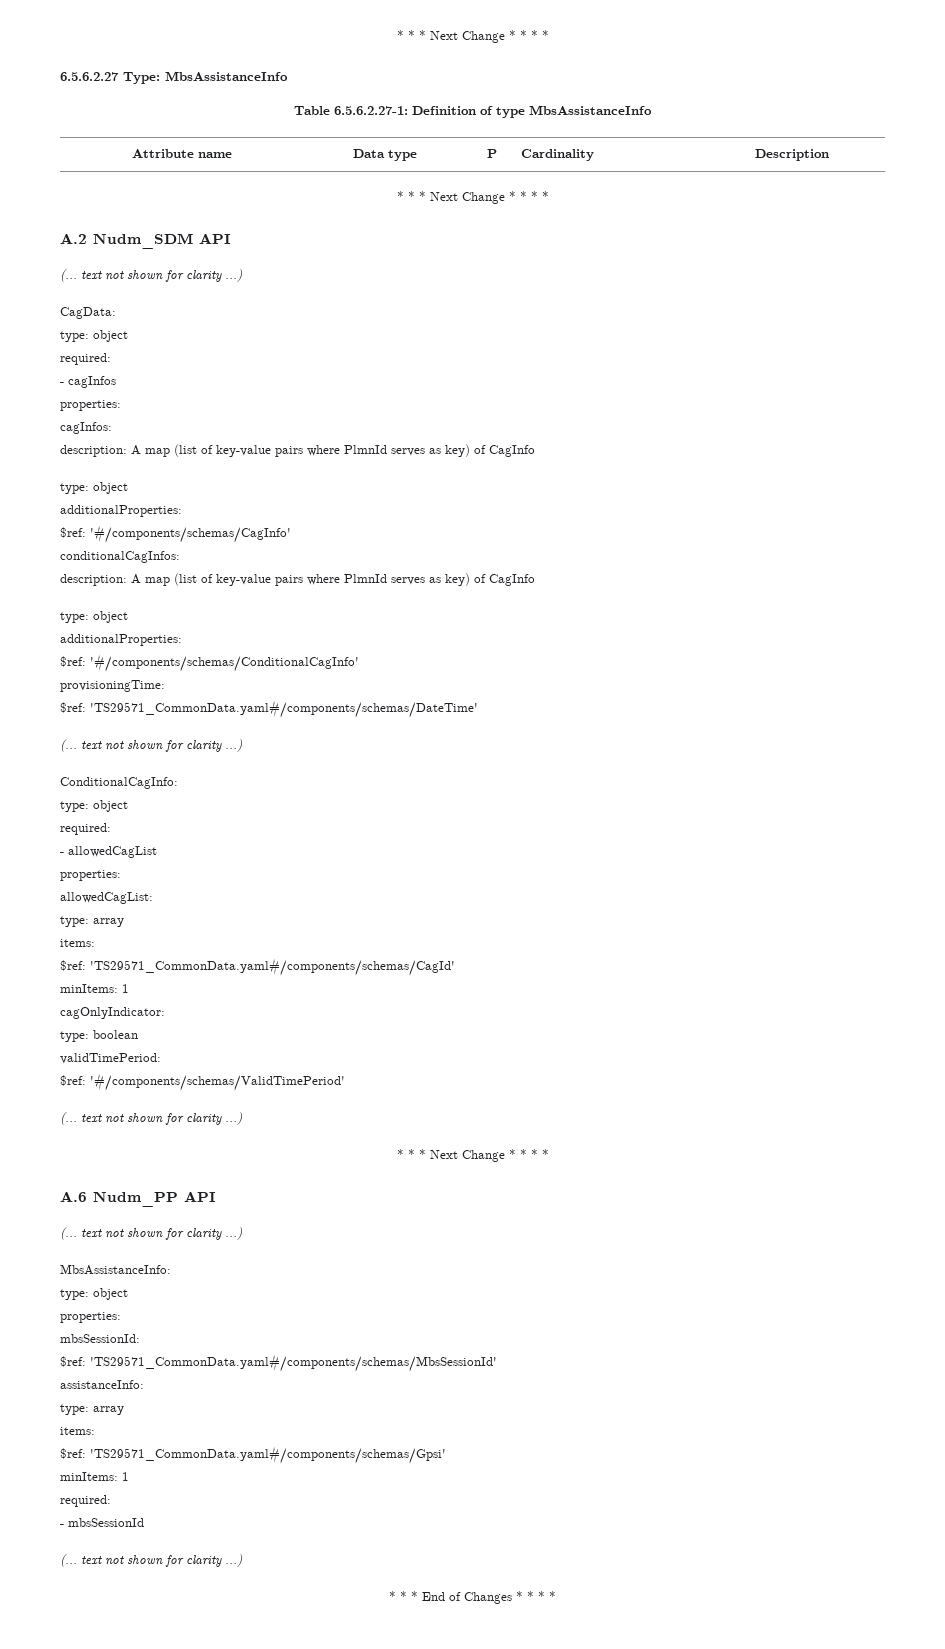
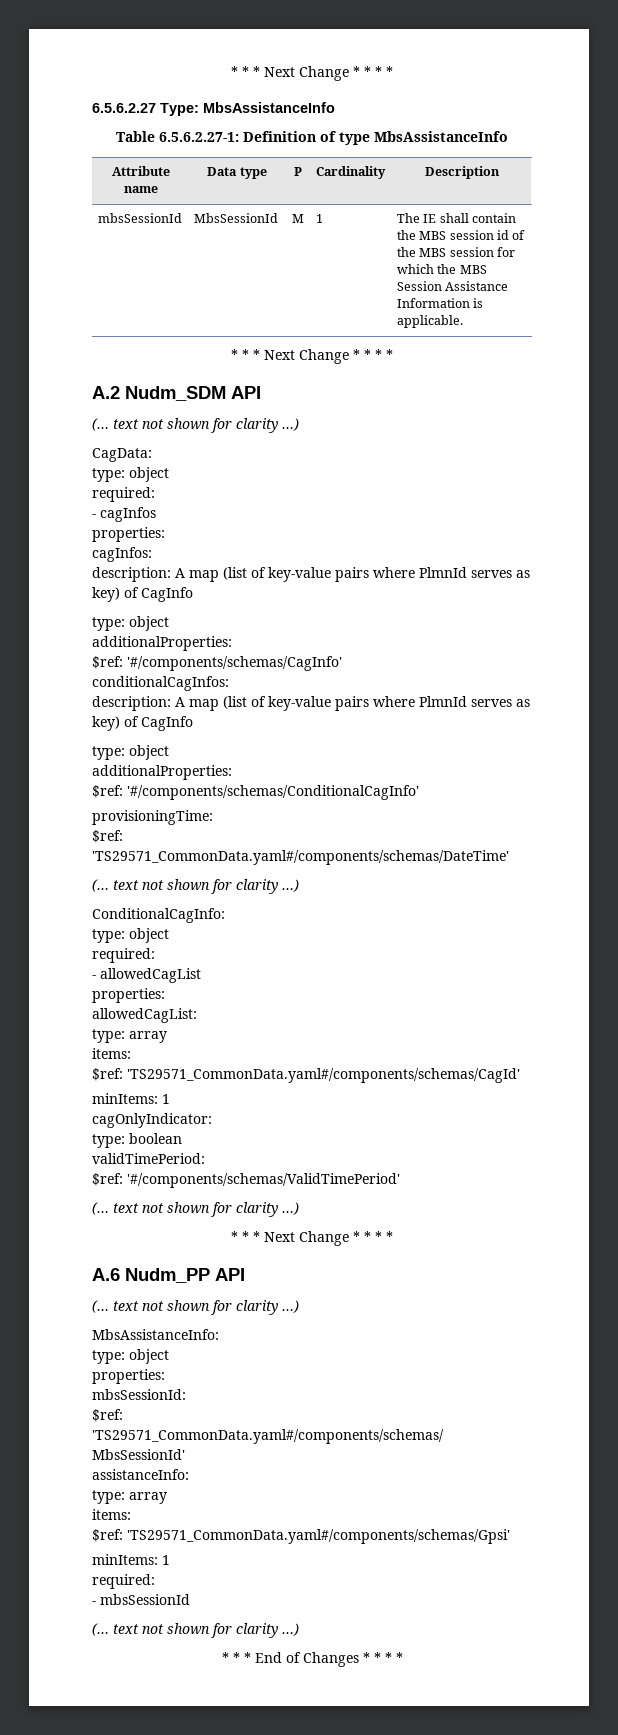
+ mbsSessionId | MbsSessionId | M | 1 | The IE shall contain the MBS session id of the MBS session for which the MBS Session Assistance Information is applicable.

